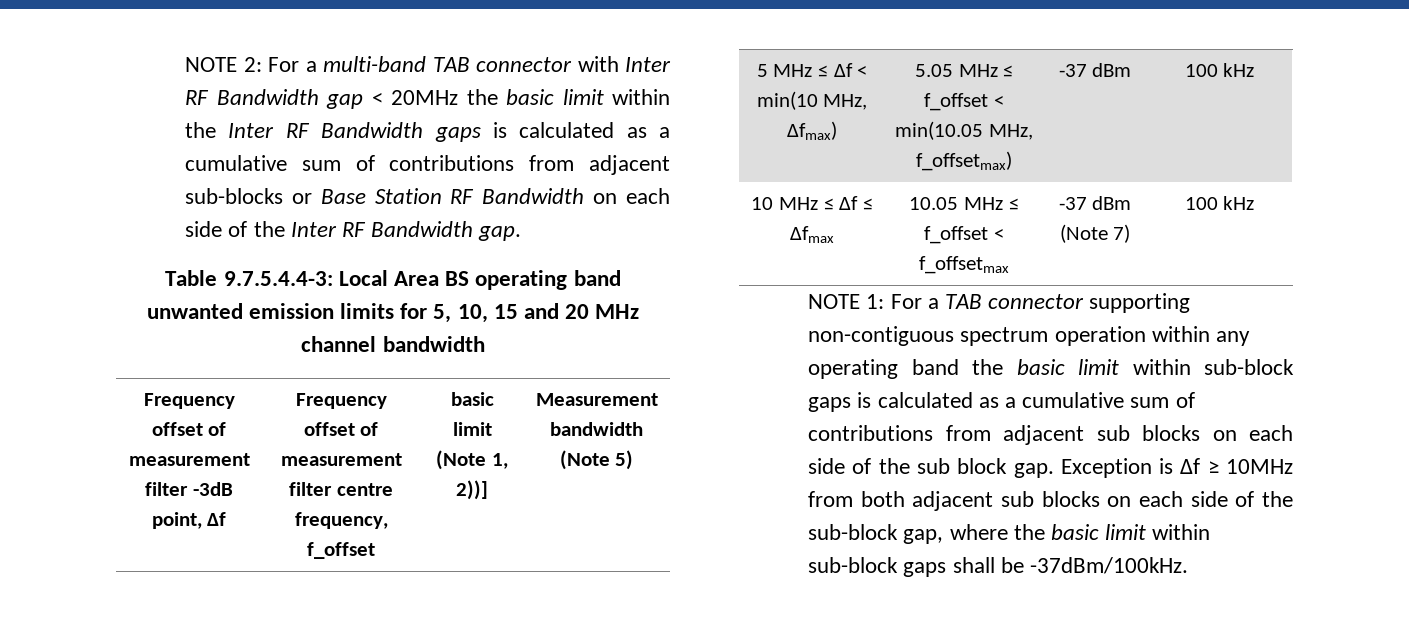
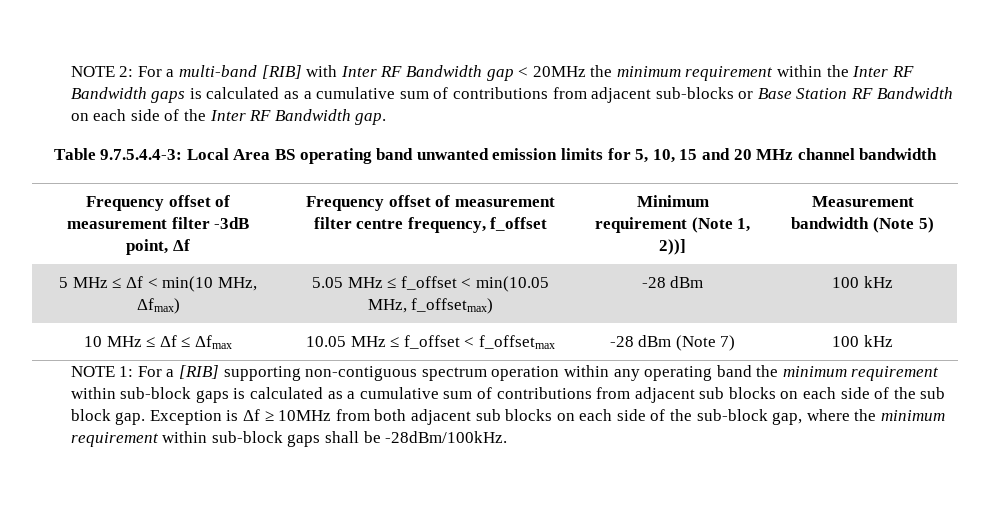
- NOTE 2: For a multi-band TAB connector with Inter RF Bandwidth gap < 20MHz the basic limit within the Inter RF Bandwidth gaps is calculated as a cumulative sum of contributions from adjacent sub-blocks or Base Station RF Bandwidth on each side of the Inter RF Bandwidth gap.
+ NOTE 2: For a multi-band [RIB] with Inter RF Bandwidth gap < 20MHz the minimum requirement within the Inter RF Bandwidth gaps is calculated as a cumulative sum of contributions from adjacent sub-blocks or Base Station RF Bandwidth on each side of the Inter RF Bandwidth gap.
- Frequency offset of measurement filter -3dB point, Δf | Frequency offset of measurement filter centre frequency, f_offset | basic limit (Note 1, 2))] | Measurement bandwidth (Note 5)
+ Frequency offset of measurement filter -3dB point, Δf | Frequency offset of measurement filter centre frequency, f_offset | Minimum requirement (Note 1, 2))] | Measurement bandwidth (Note 5)
- 5 MHz ≤ Δf < min(10 MHz, Δfmax) | 5.05 MHz ≤ f_offset < min(10.05 MHz, f_offsetmax) | -37 dBm | 100 kHz
+ 5 MHz ≤ Δf < min(10 MHz, Δfmax) | 5.05 MHz ≤ f_offset < min(10.05 MHz, f_offsetmax) | -28 dBm | 100 kHz
- 10 MHz ≤ Δf ≤ Δfmax | 10.05 MHz ≤ f_offset < f_offsetmax | -37 dBm (Note 7) | 100 kHz
+ 10 MHz ≤ Δf ≤ Δfmax | 10.05 MHz ≤ f_offset < f_offsetmax | -28 dBm (Note 7) | 100 kHz
- NOTE 1: For a TAB connector supporting non-contiguous spectrum operation within any operating band the basic limit within sub-block gaps is calculated as a cumulative sum of contributions from adjacent sub blocks on each side of the sub block gap.
+ NOTE 1: For a [RIB] supporting non-contiguous spectrum operation within any operating band the minimum requirement within sub-block gaps is calculated as a cumulative sum of contributions from adjacent sub blocks on each side of the sub block gap.
- Exception is Δf ≥ 10MHz from both adjacent sub blocks on each side of the sub-block gap, where the basic limit within sub-block gaps shall be -37dBm/100kHz.
+ Exception is Δf ≥ 10MHz from both adjacent sub blocks on each side of the sub-block gap, where the minimum requirement within sub-block gaps shall be -28dBm/100kHz.

